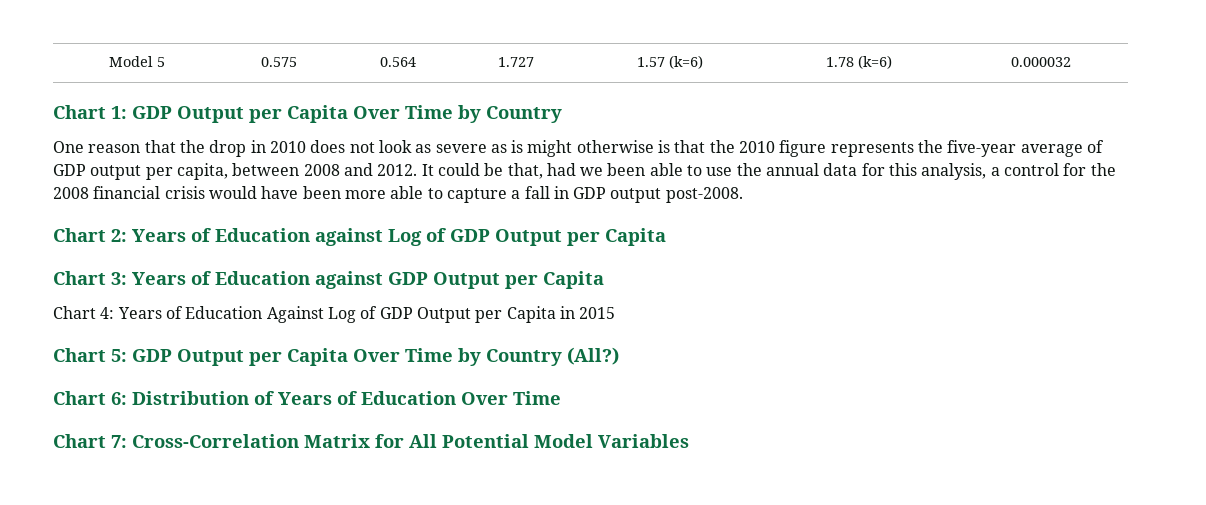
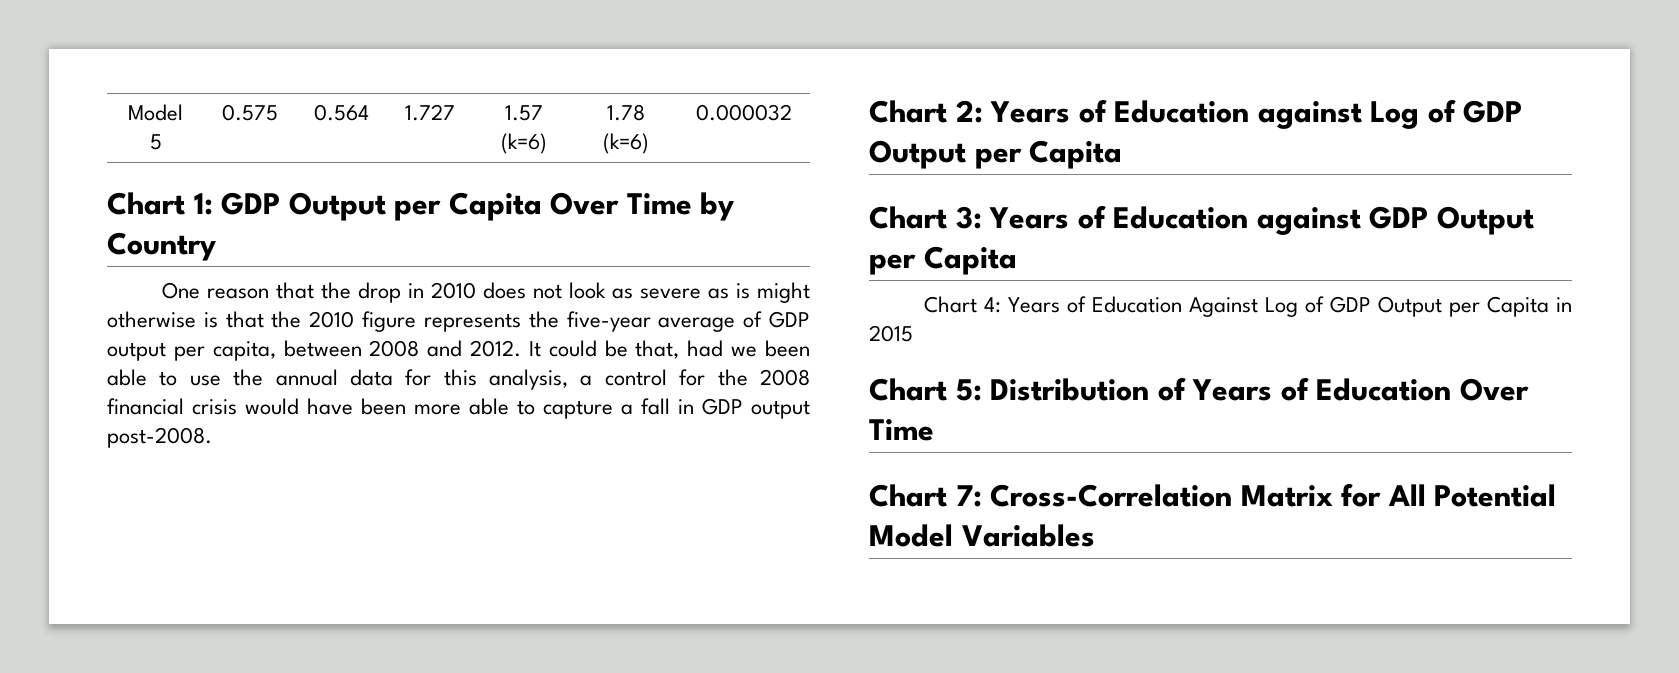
- Chart 5: GDP Output per Capita Over Time by Country (All?)
- Chart 6: Distribution of Years of Education Over Time
+ Chart 5: Distribution of Years of Education Over Time

